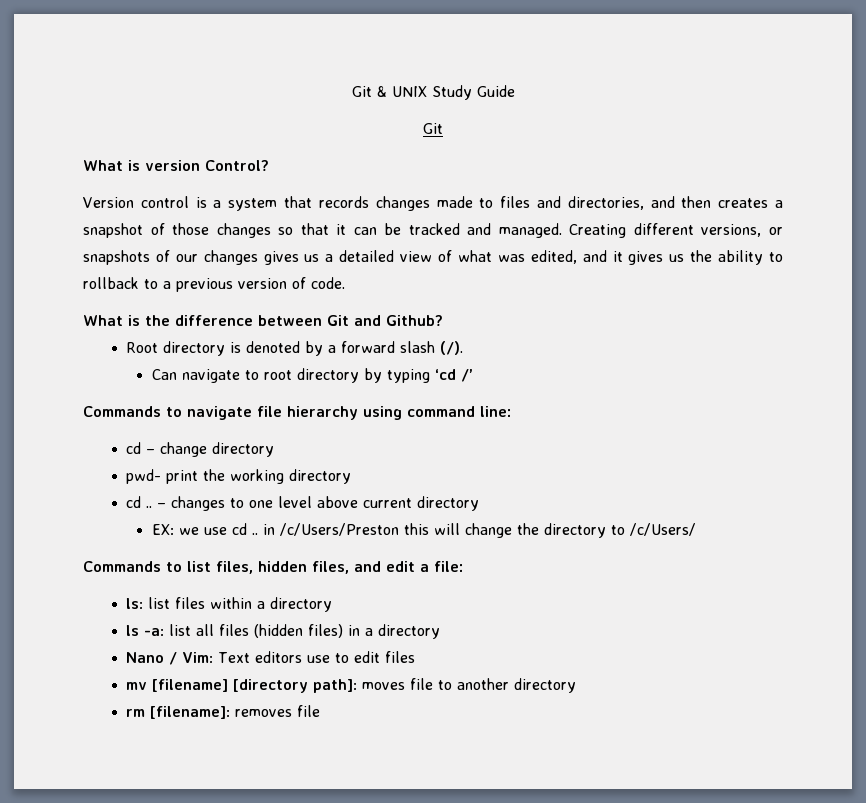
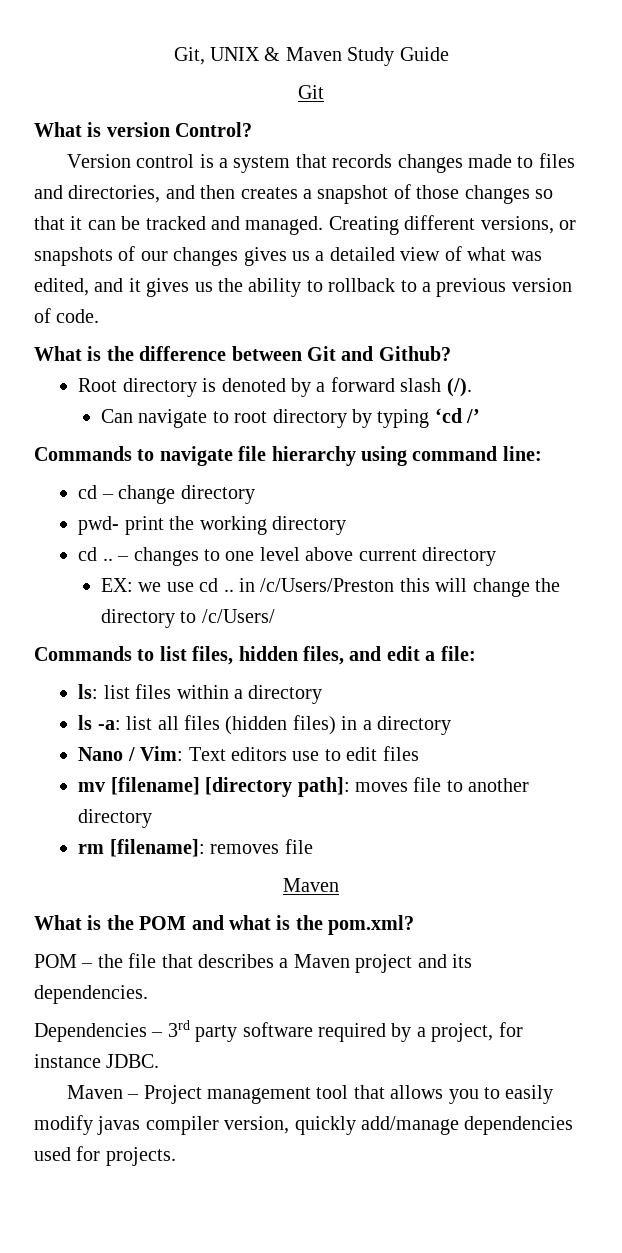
- Git & UNIX Study Guide
+ Git, UNIX & Maven Study Guide
  rm [filename]: removes file
+ Maven
+ What is the POM and what is the pom.xml?
+ POM – the file that describes a Maven project and its dependencies.
+ Dependencies – 3rd party software required by a project, for instance JDBC.
+ Maven – Project management tool that allows you to easily modify javas compiler version, quickly add/manage dependencies used for projects.

